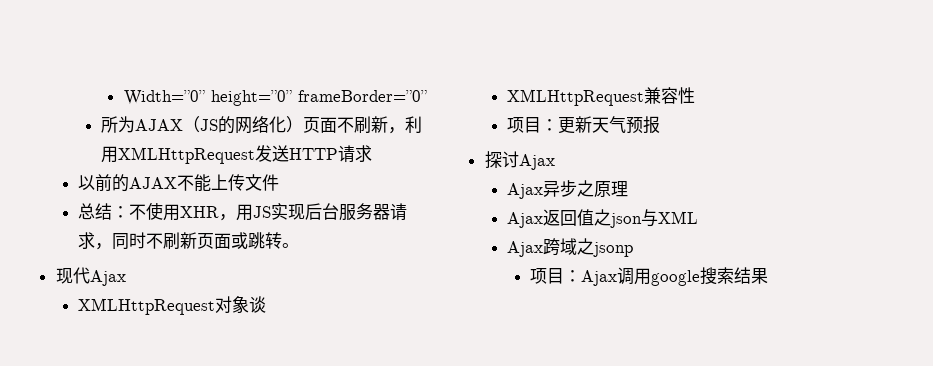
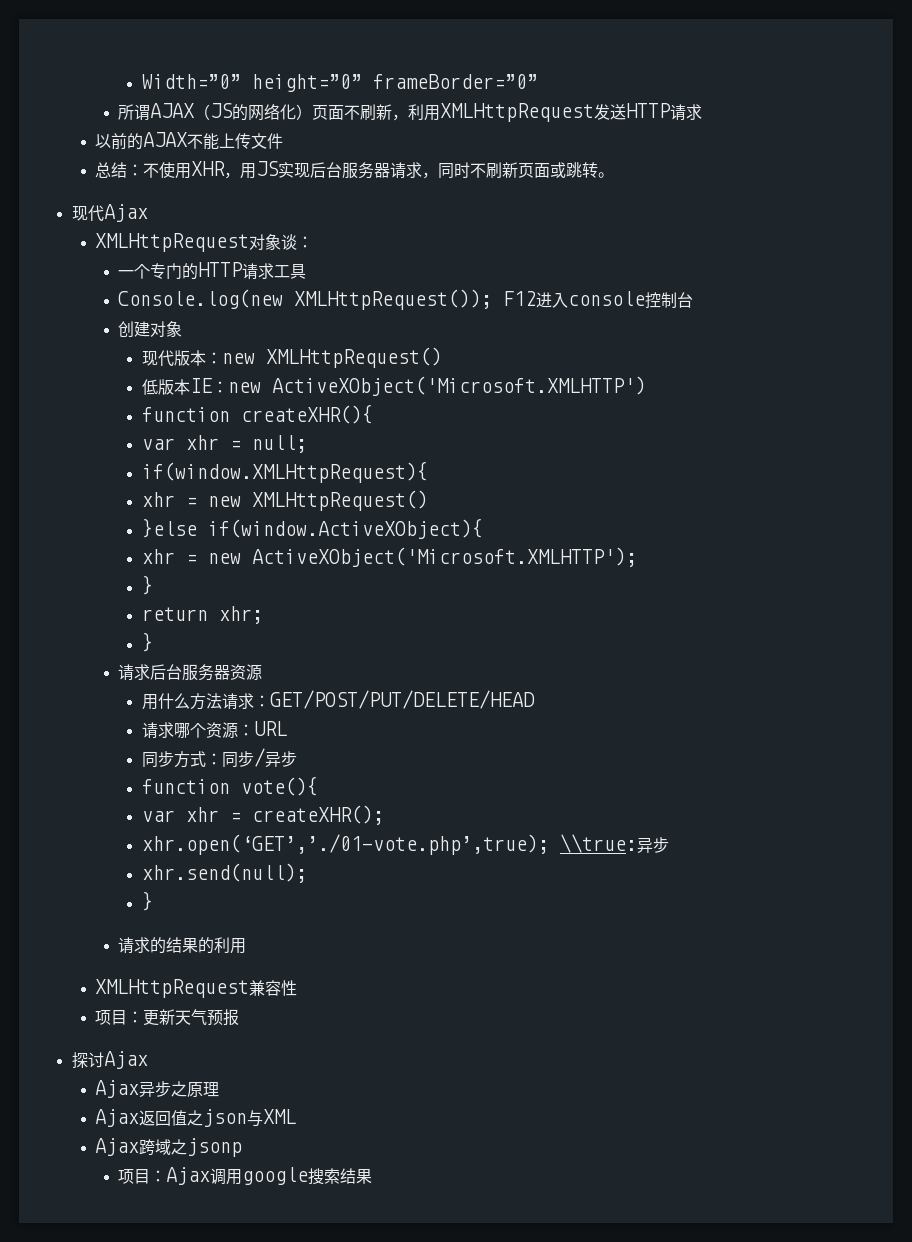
- 所为AJAX（JS的网络化）页面不刷新，利用XMLHttpRequest发送HTTP请求
+ 所谓AJAX（JS的网络化）页面不刷新，利用XMLHttpRequest发送HTTP请求
- XMLHttpRequest对象谈
+ XMLHttpRequest对象谈：
+ 一个专门的HTTP请求工具
+ Console.log(new XMLHttpRequest()); F12进入console控制台
+ 创建对象
+ 现代版本：new XMLHttpRequest()
+ 低版本IE：new ActiveXObject('Microsoft.XMLHTTP')
+ function createXHR(){
+ var xhr = null;
+ if(window.XMLHttpRequest){
+ xhr = new XMLHttpRequest()
+ }else if(window.ActiveXObject){
+ xhr = new ActiveXObject('Microsoft.XMLHTTP');
+ }
+ return xhr;
+ }
+ 请求后台服务器资源
+ 用什么方法请求：GET/POST/PUT/DELETE/HEAD
+ 请求哪个资源：URL
+ 同步方式：同步/异步
+ function vote(){
+ var xhr = createXHR();
+ xhr.open(‘GET’,’./01-vote.php’,true); \\true:异步
+ xhr.send(null);
+ }
+ 请求的结果的利用

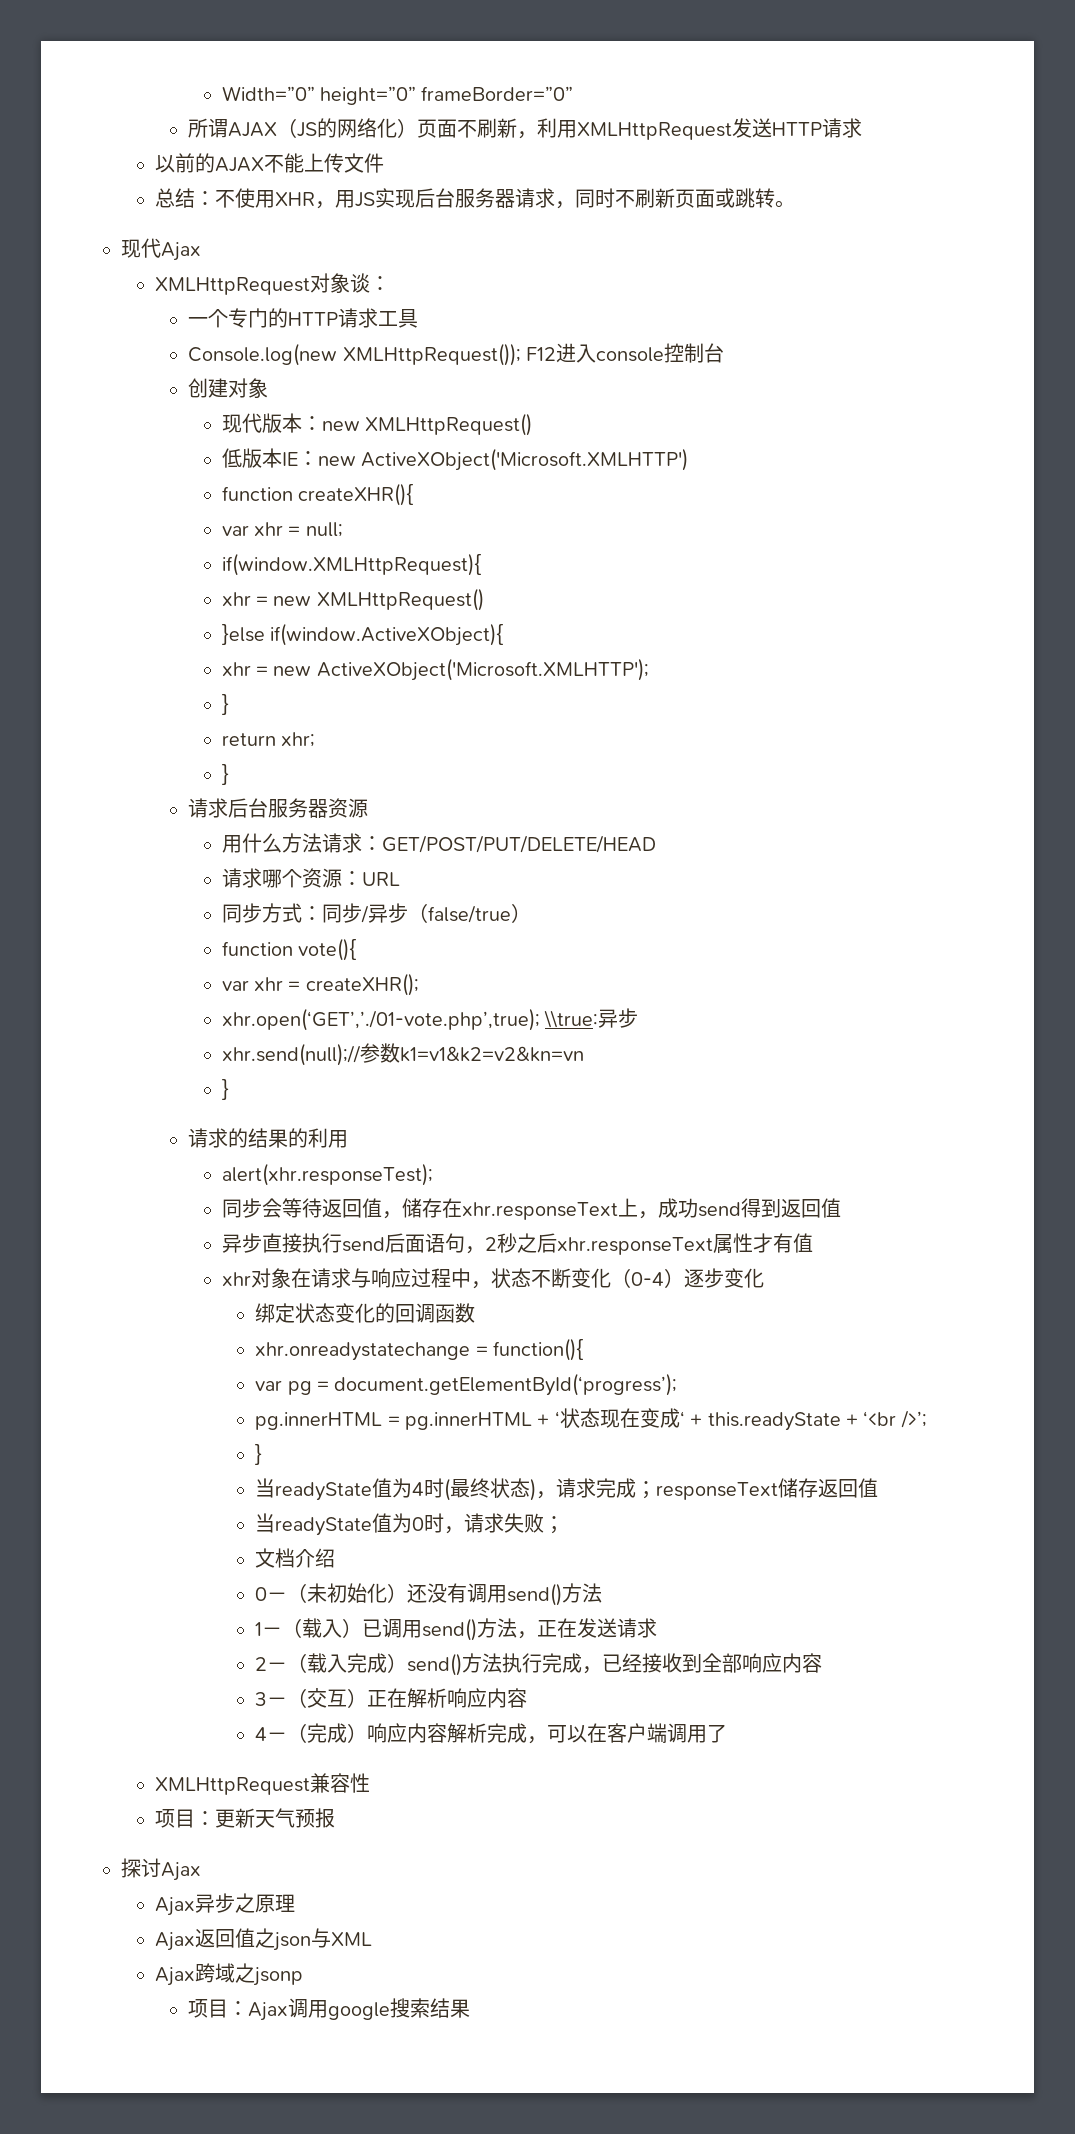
- 同步方式：同步/异步
+ 同步方式：同步/异步（false/true）
- xhr.send(null);
+ xhr.send(null);//参数k1=v1&k2=v2&kn=vn
+ alert(xhr.responseTest);
+ 同步会等待返回值，储存在xhr.responseText上，成功send得到返回值
+ 异步直接执行send后面语句，2秒之后xhr.responseText属性才有值
+ xhr对象在请求与响应过程中，状态不断变化（0-4）逐步变化
+ 绑定状态变化的回调函数
+ xhr.onreadystatechange = function(){
+ var pg = document.getElementById(‘progress’);
+ pg.innerHTML = pg.innerHTML + ‘状态现在变成‘ + this.readyState + ‘<br />’;
+ }
+ 当readyState值为4时(最终状态)，请求完成；responseText储存返回值
+ 当readyState值为0时，请求失败；
+ 文档介绍
+ 0－（未初始化）还没有调用send()方法
+ 1－（载入）已调用send()方法，正在发送请求
+ 2－（载入完成）send()方法执行完成，已经接收到全部响应内容
+ 3－（交互）正在解析响应内容
+ 4－（完成）响应内容解析完成，可以在客户端调用了

